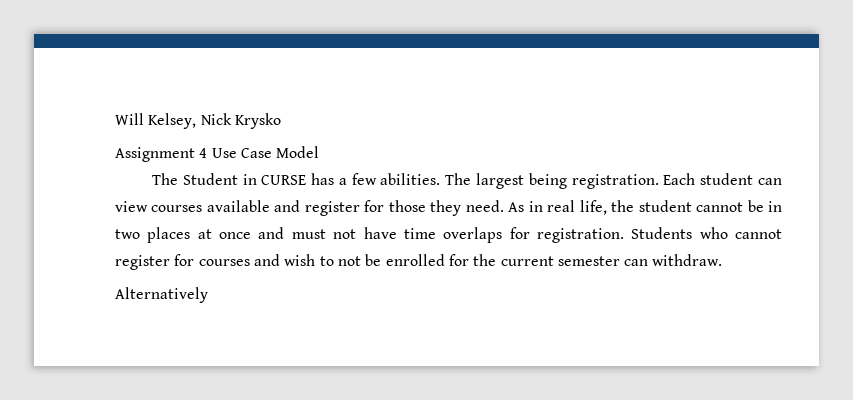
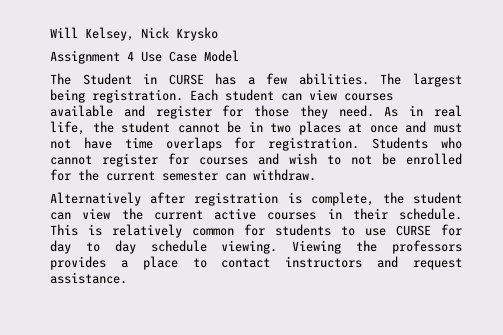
- Alternatively
+ Alternatively after registration is complete, the student can view the current active courses in their schedule. This is relatively common for students to use CURSE for day to day schedule viewing. Viewing the professors provides a place to contact instructors and request assistance.

